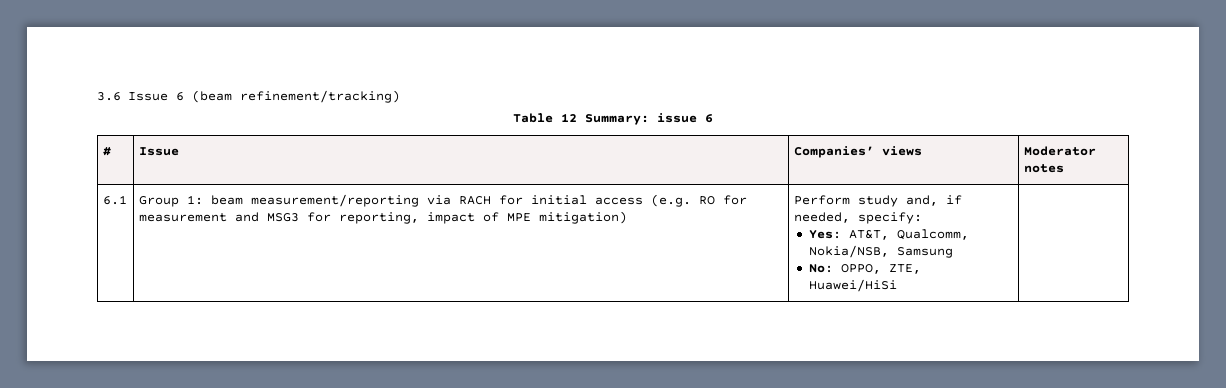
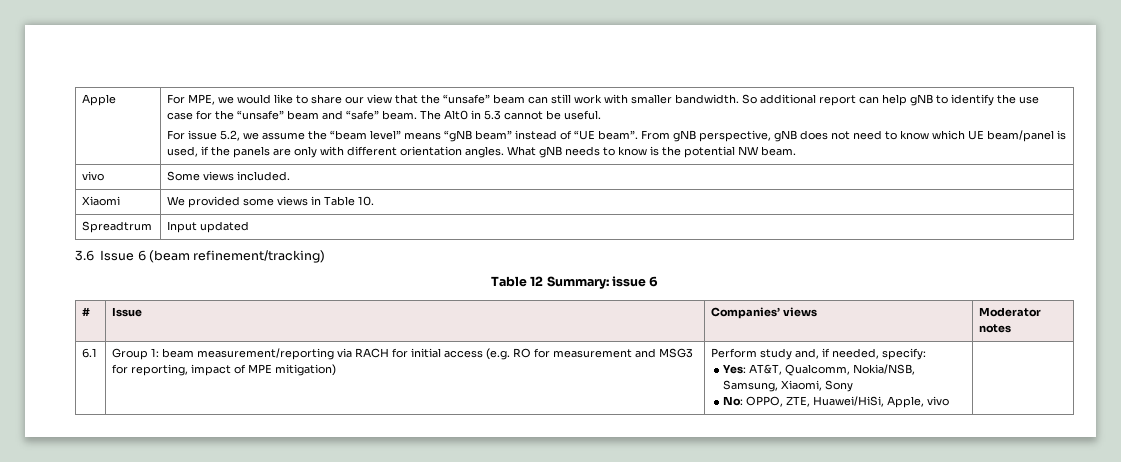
+ Apple | For MPE, we would like to share our view that the “unsafe” beam can still work with smaller bandwidth. So additional report can help gNB to identify the use case for the “unsafe” beam and “safe” beam. The Alt0 in 5.3 cannot be useful.
+ For issue 5.2, we assume the “beam level” means “gNB beam” instead of “UE beam”. From gNB perspective, gNB does not need to know which UE beam/panel is used, if the panels are only with different orientation angles. What gNB needs to know is the potential NW beam.
+ vivo | Some views included.
+ Xiaomi | We provided some views in Table 10.
+ Spreadtrum | Input updated
- Yes: AT&T, Qualcomm, Nokia/NSB, Samsung
+ Yes: AT&T, Qualcomm, Nokia/NSB, Samsung, Xiaomi, Sony
- No: OPPO, ZTE, Huawei/HiSi
+ No: OPPO, ZTE, Huawei/HiSi, Apple, vivo

